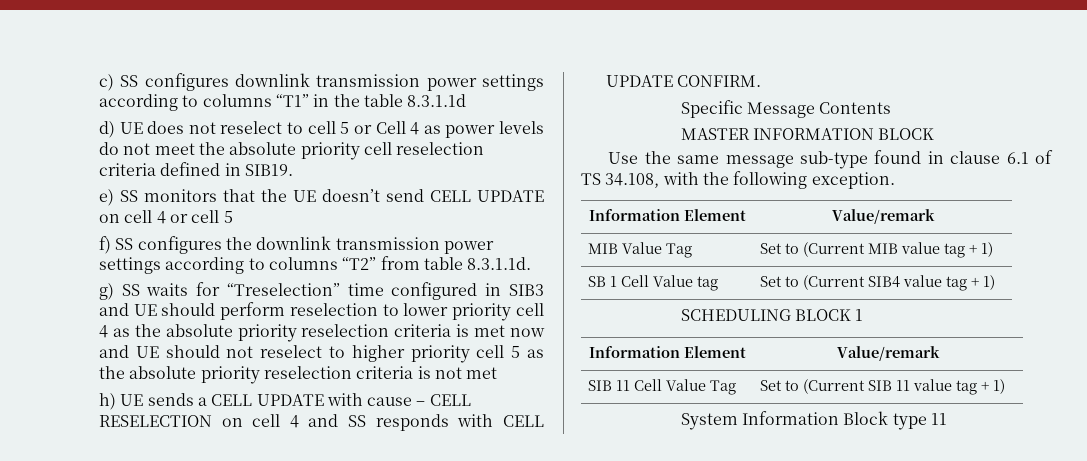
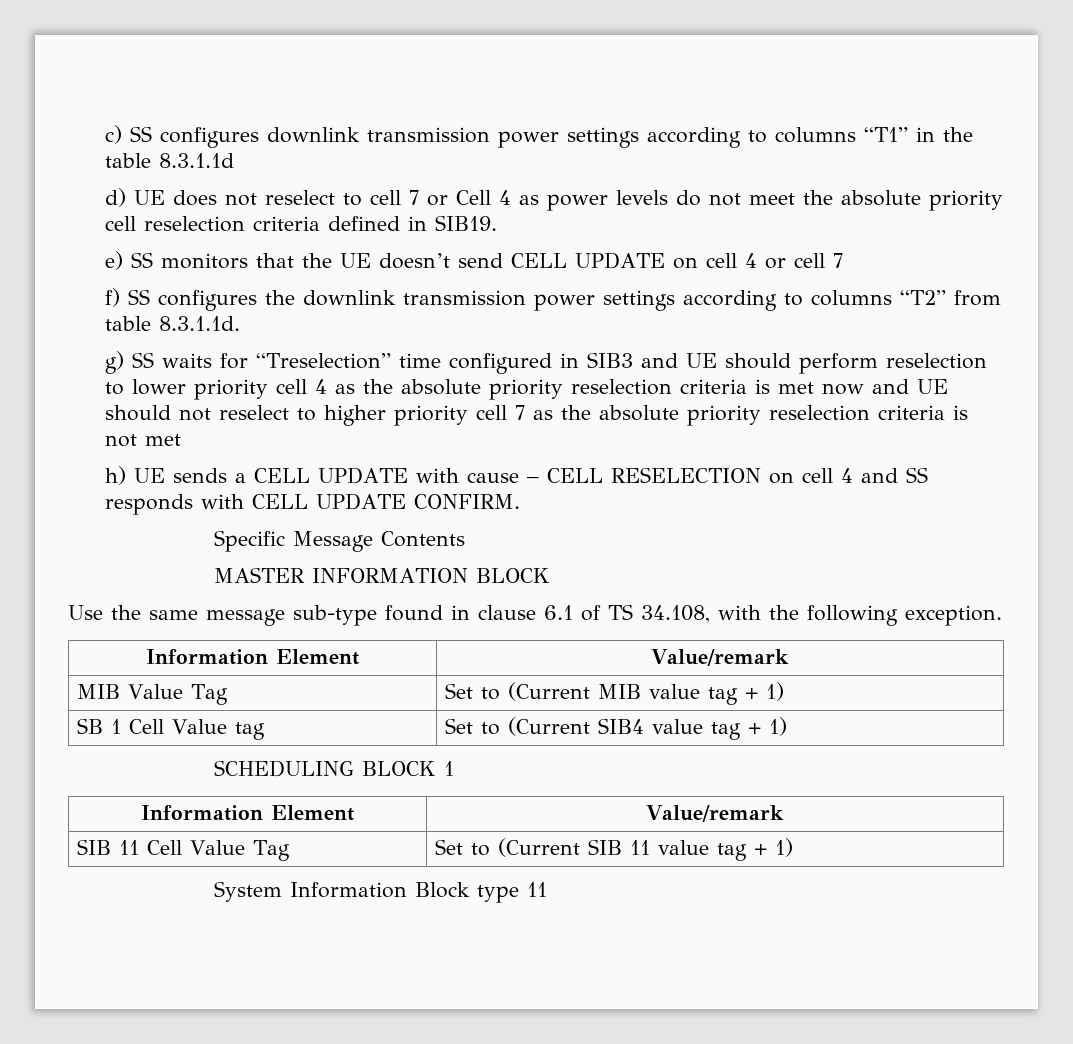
- d) UE does not reselect to cell 5 or Cell 4 as power levels do not meet the absolute priority cell reselection criteria defined in SIB19.
+ d) UE does not reselect to cell 7 or Cell 4 as power levels do not meet the absolute priority cell reselection criteria defined in SIB19.
- e) SS monitors that the UE doesn’t send CELL UPDATE on cell 4 or cell 5
+ e) SS monitors that the UE doesn’t send CELL UPDATE on cell 4 or cell 7
- g) SS waits for “Treselection” time configured in SIB3 and UE should perform reselection to lower priority cell 4 as the absolute priority reselection criteria is met now and UE should not reselect to higher priority cell 5 as the absolute priority reselection criteria is not met
+ g) SS waits for “Treselection” time configured in SIB3 and UE should perform reselection to lower priority cell 4 as the absolute priority reselection criteria is met now and UE should not reselect to higher priority cell 7 as the absolute priority reselection criteria is not met

